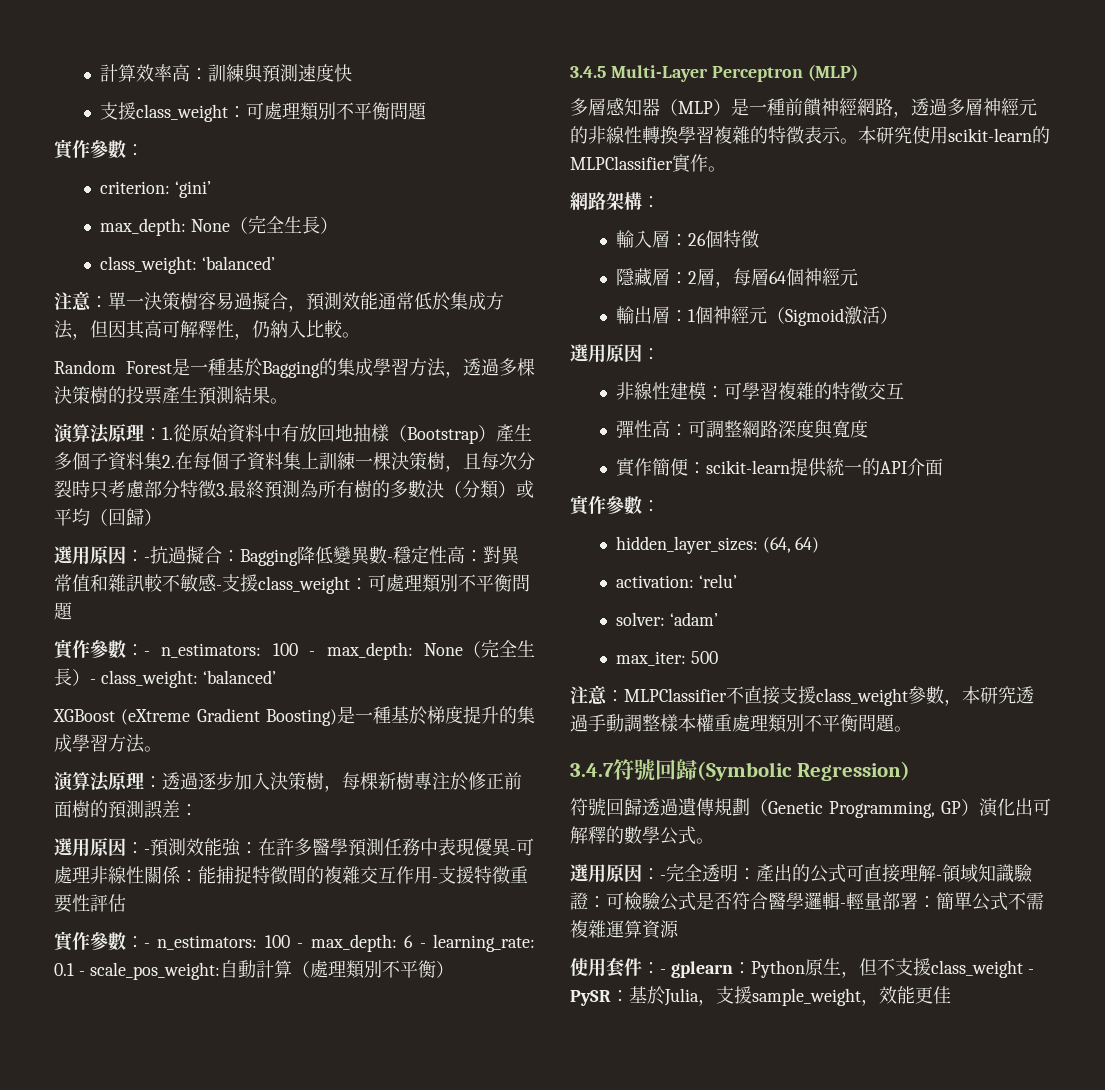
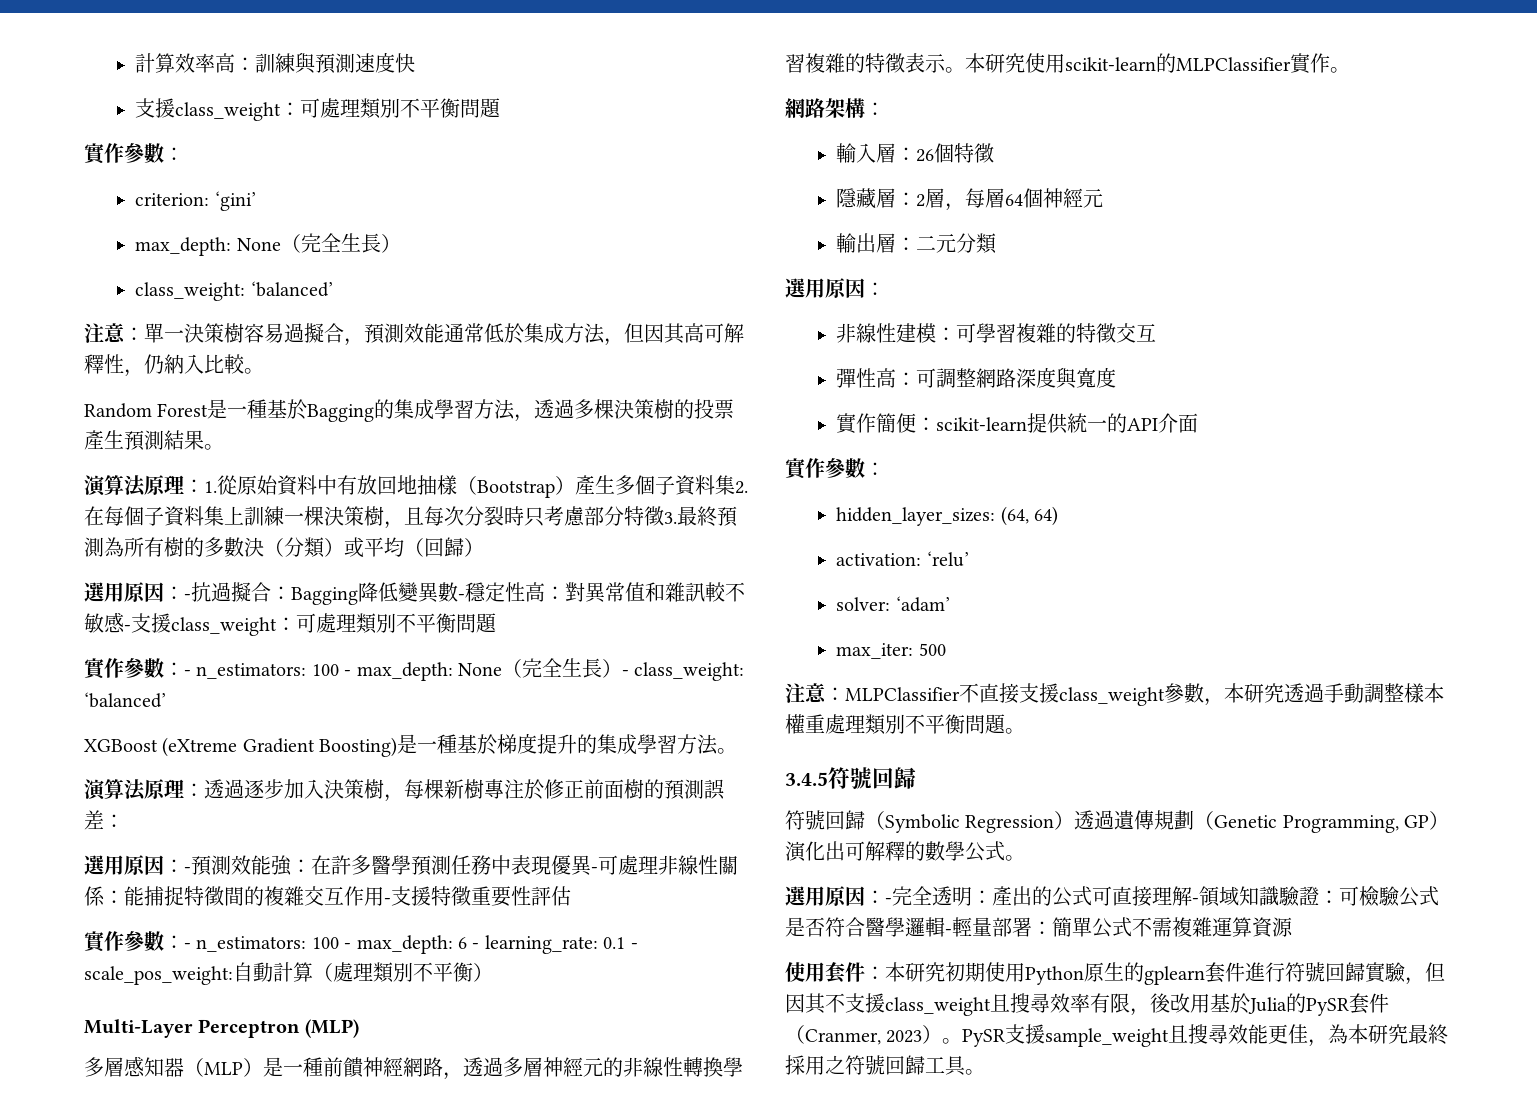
- 3.4.5 Multi-Layer Perceptron (MLP)
+ Multi-Layer Perceptron (MLP)
- 輸出層：1個神經元（Sigmoid激活）
+ 輸出層：二元分類
- 3.4.7符號回歸(Symbolic Regression)
- 符號回歸透過遺傳規劃（Genetic Programming, GP）演化出可解釋的數學公式。
+ 3.4.5符號回歸
+ 符號回歸（Symbolic Regression）透過遺傳規劃（Genetic Programming, GP）演化出可解釋的數學公式。
- 使用套件：- gplearn：Python原生，但不支援class_weight - PySR：基於Julia，支援sample_weight，效能更佳
+ 使用套件：本研究初期使用Python原生的gplearn套件進行符號回歸實驗，但因其不支援class_weight且搜尋效率有限，後改用基於Julia的PySR套件（Cranmer, 2023）。PySR支援sample_weight且搜尋效能更佳，為本研究最終採用之符號回歸工具。

